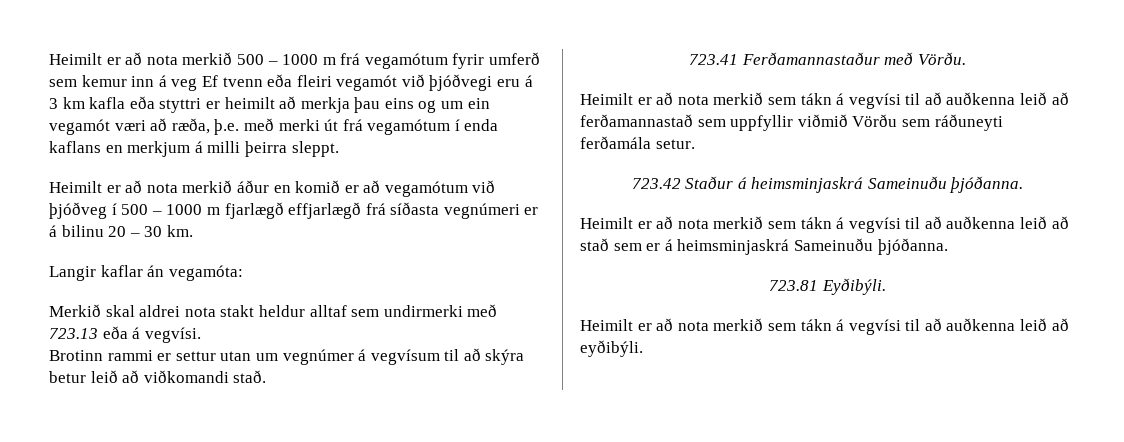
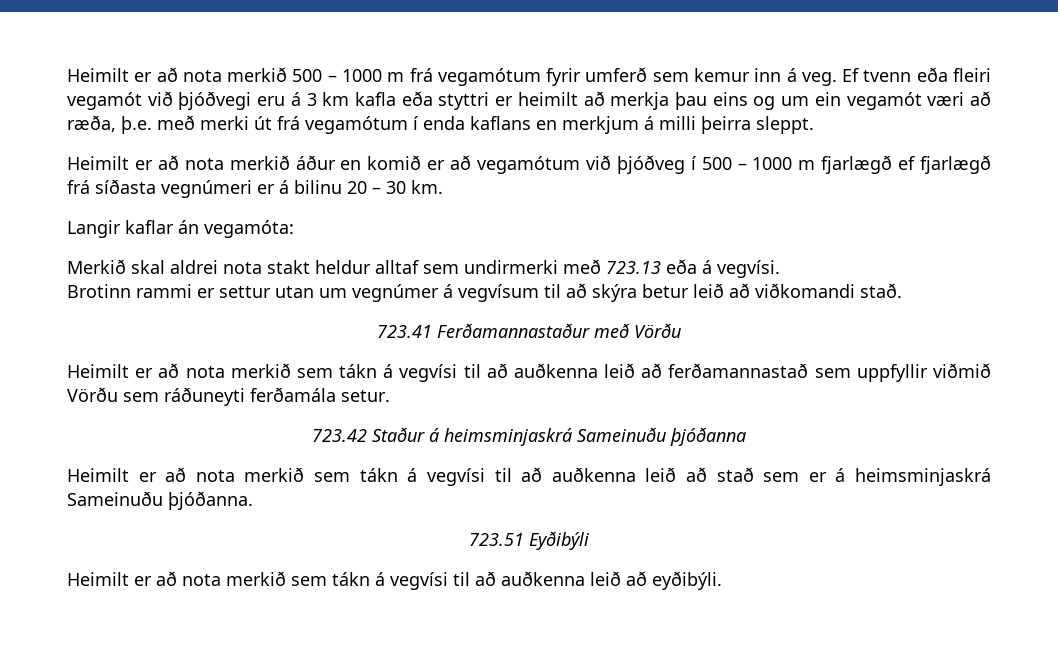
- Heimilt er að nota merkið 500 – 1000 m frá vegamótum fyrir umferð sem kemur inn á veg Ef tvenn eða fleiri vegamót við þjóðvegi eru á 3 km kafla eða styttri er heimilt að merkja þau eins og um ein vegamót væri að ræða, þ.e. með merki út frá vegamótum í enda kaflans en merkjum á milli þeirra sleppt.
+ Heimilt er að nota merkið 500 – 1000 m frá vegamótum fyrir umferð sem kemur inn á veg. Ef tvenn eða fleiri vegamót við þjóðvegi eru á 3 km kafla eða styttri er heimilt að merkja þau eins og um ein vegamót væri að ræða, þ.e. með merki út frá vegamótum í enda kaflans en merkjum á milli þeirra sleppt.
- Heimilt er að nota merkið áður en komið er að vegamótum við þjóðveg í 500 – 1000 m fjarlægð effjarlægð frá síðasta vegnúmeri er á bilinu 20 – 30 km.
+ Heimilt er að nota merkið áður en komið er að vegamótum við þjóðveg í 500 – 1000 m fjarlægð ef fjarlægð frá síðasta vegnúmeri er á bilinu 20 – 30 km.
- 723.41 Ferðamannastaður með Vörðu.
+ 723.41 Ferðamannastaður með Vörðu
- 723.42 Staður á heimsminjaskrá Sameinuðu þjóðanna.
+ 723.42 Staður á heimsminjaskrá Sameinuðu þjóðanna
- 723.81 Eyðibýli.
+ 723.51 Eyðibýli

